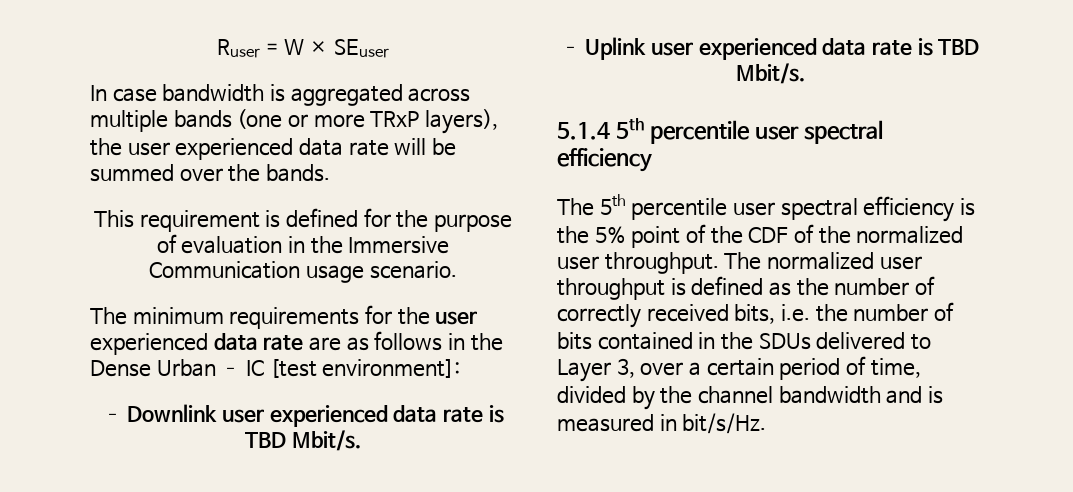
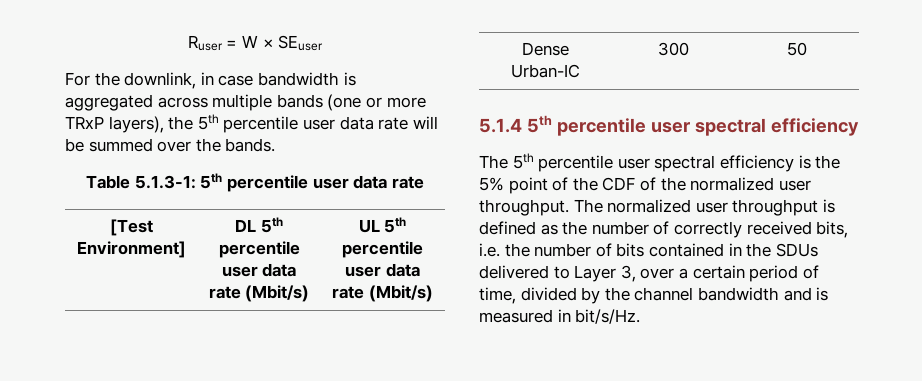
- In case bandwidth is aggregated across multiple bands (one or more TRxP layers), the user experienced data rate will be summed over the bands.
+ For the downlink, in case bandwidth is aggregated across multiple bands (one or more TRxP layers), the 5th percentile user data rate will be summed over the bands.
- This requirement is defined for the purpose of evaluation in the Immersive Communication usage scenario.
- The minimum requirements for the user experienced data rate are as follows in the Dense Urban – IC [test environment]:
- – Downlink user experienced data rate is TBD Mbit/s.
- – Uplink user experienced data rate is TBD Mbit/s.
+ Table 5.1.3-1: 5th percentile user data rate
+ [Test Environment] | DL 5th percentile user data rate (Mbit/s) | UL 5th percentile user data rate (Mbit/s)
+ Dense Urban-IC | 300 | 50

